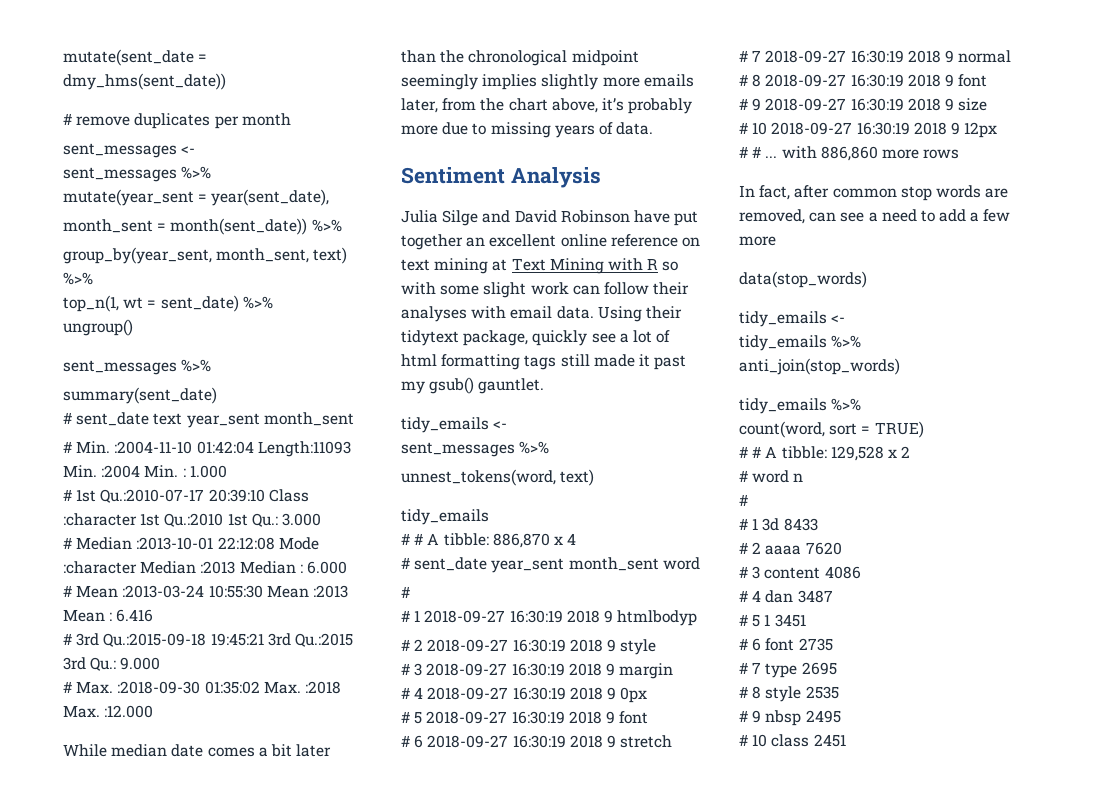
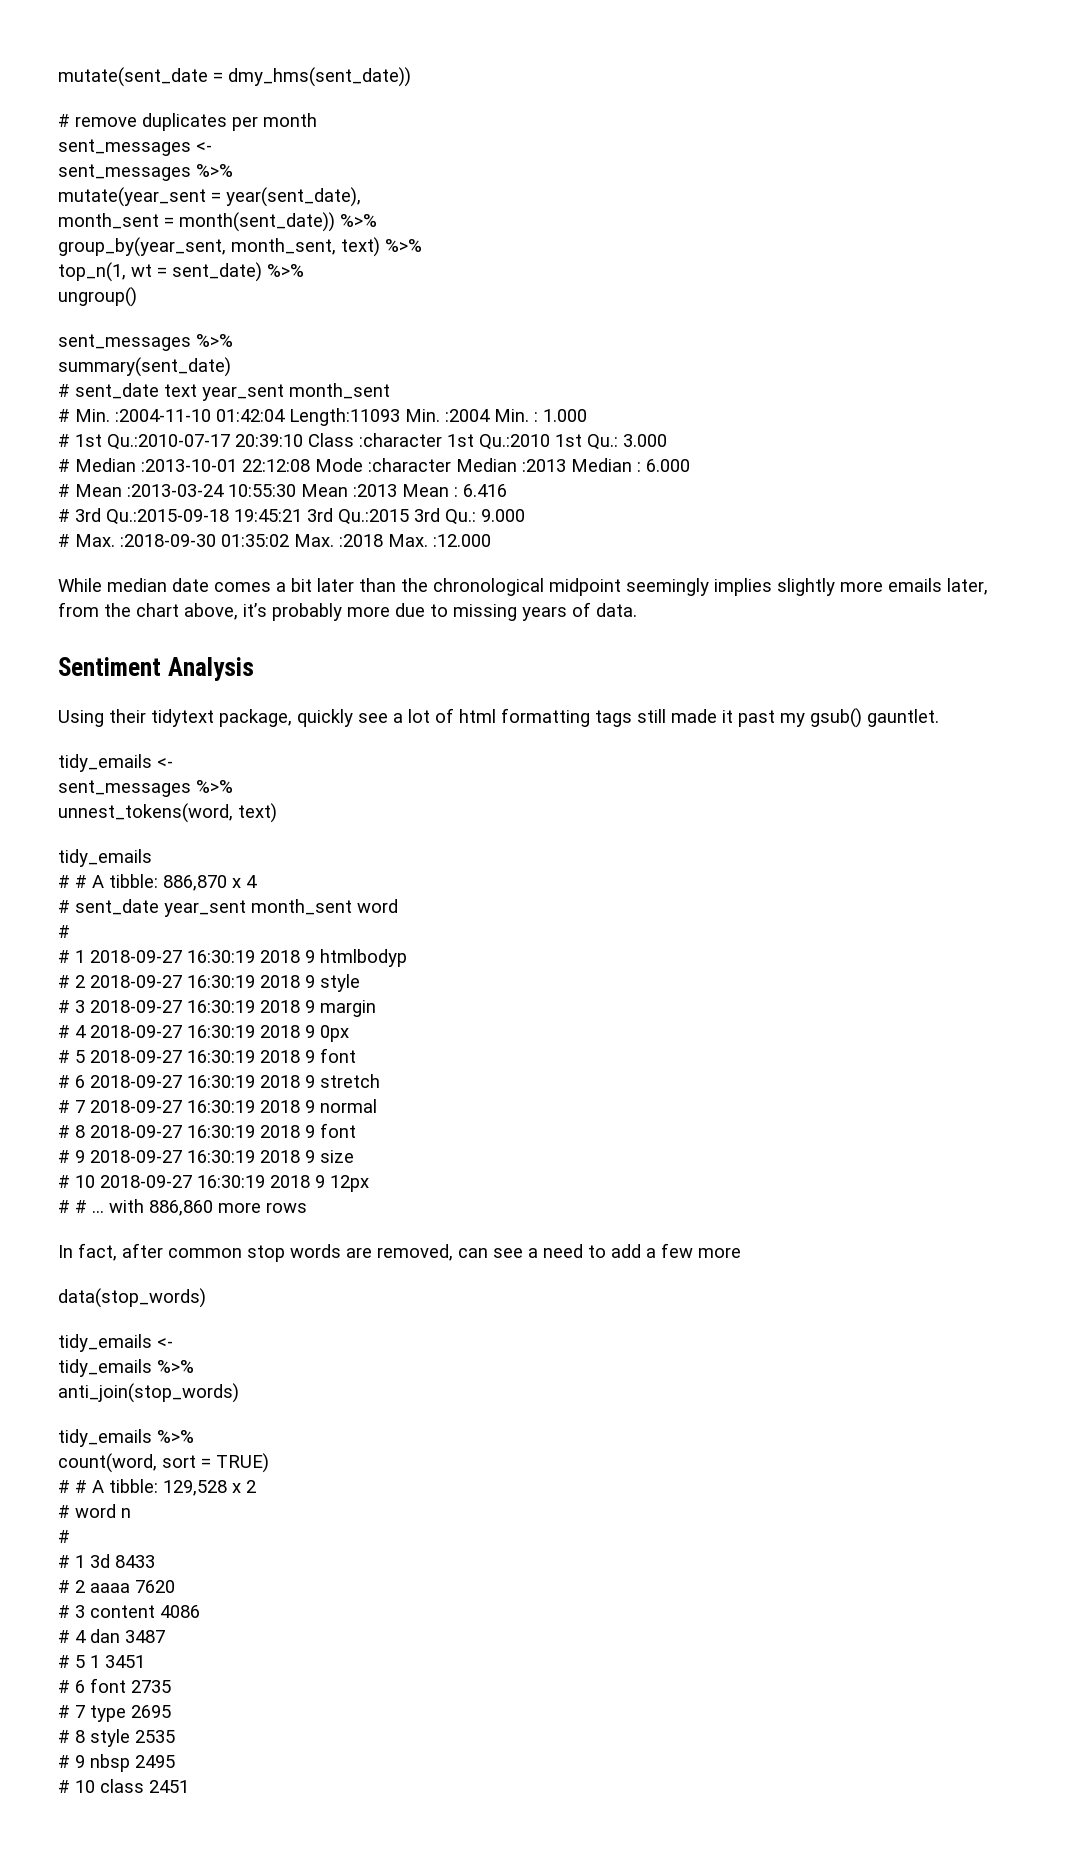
- Julia Silge and David Robinson have put together an excellent online reference on text mining at Text Mining with R so with some slight work can follow their analyses with email data.

